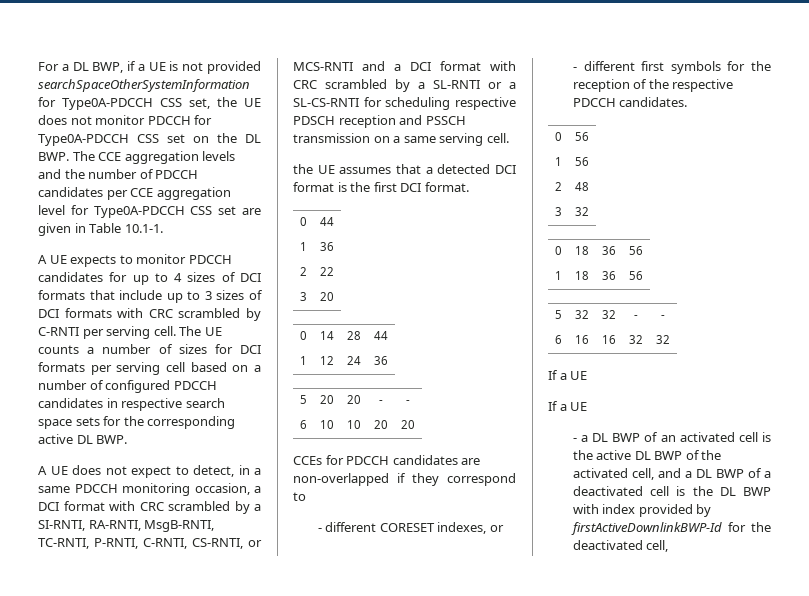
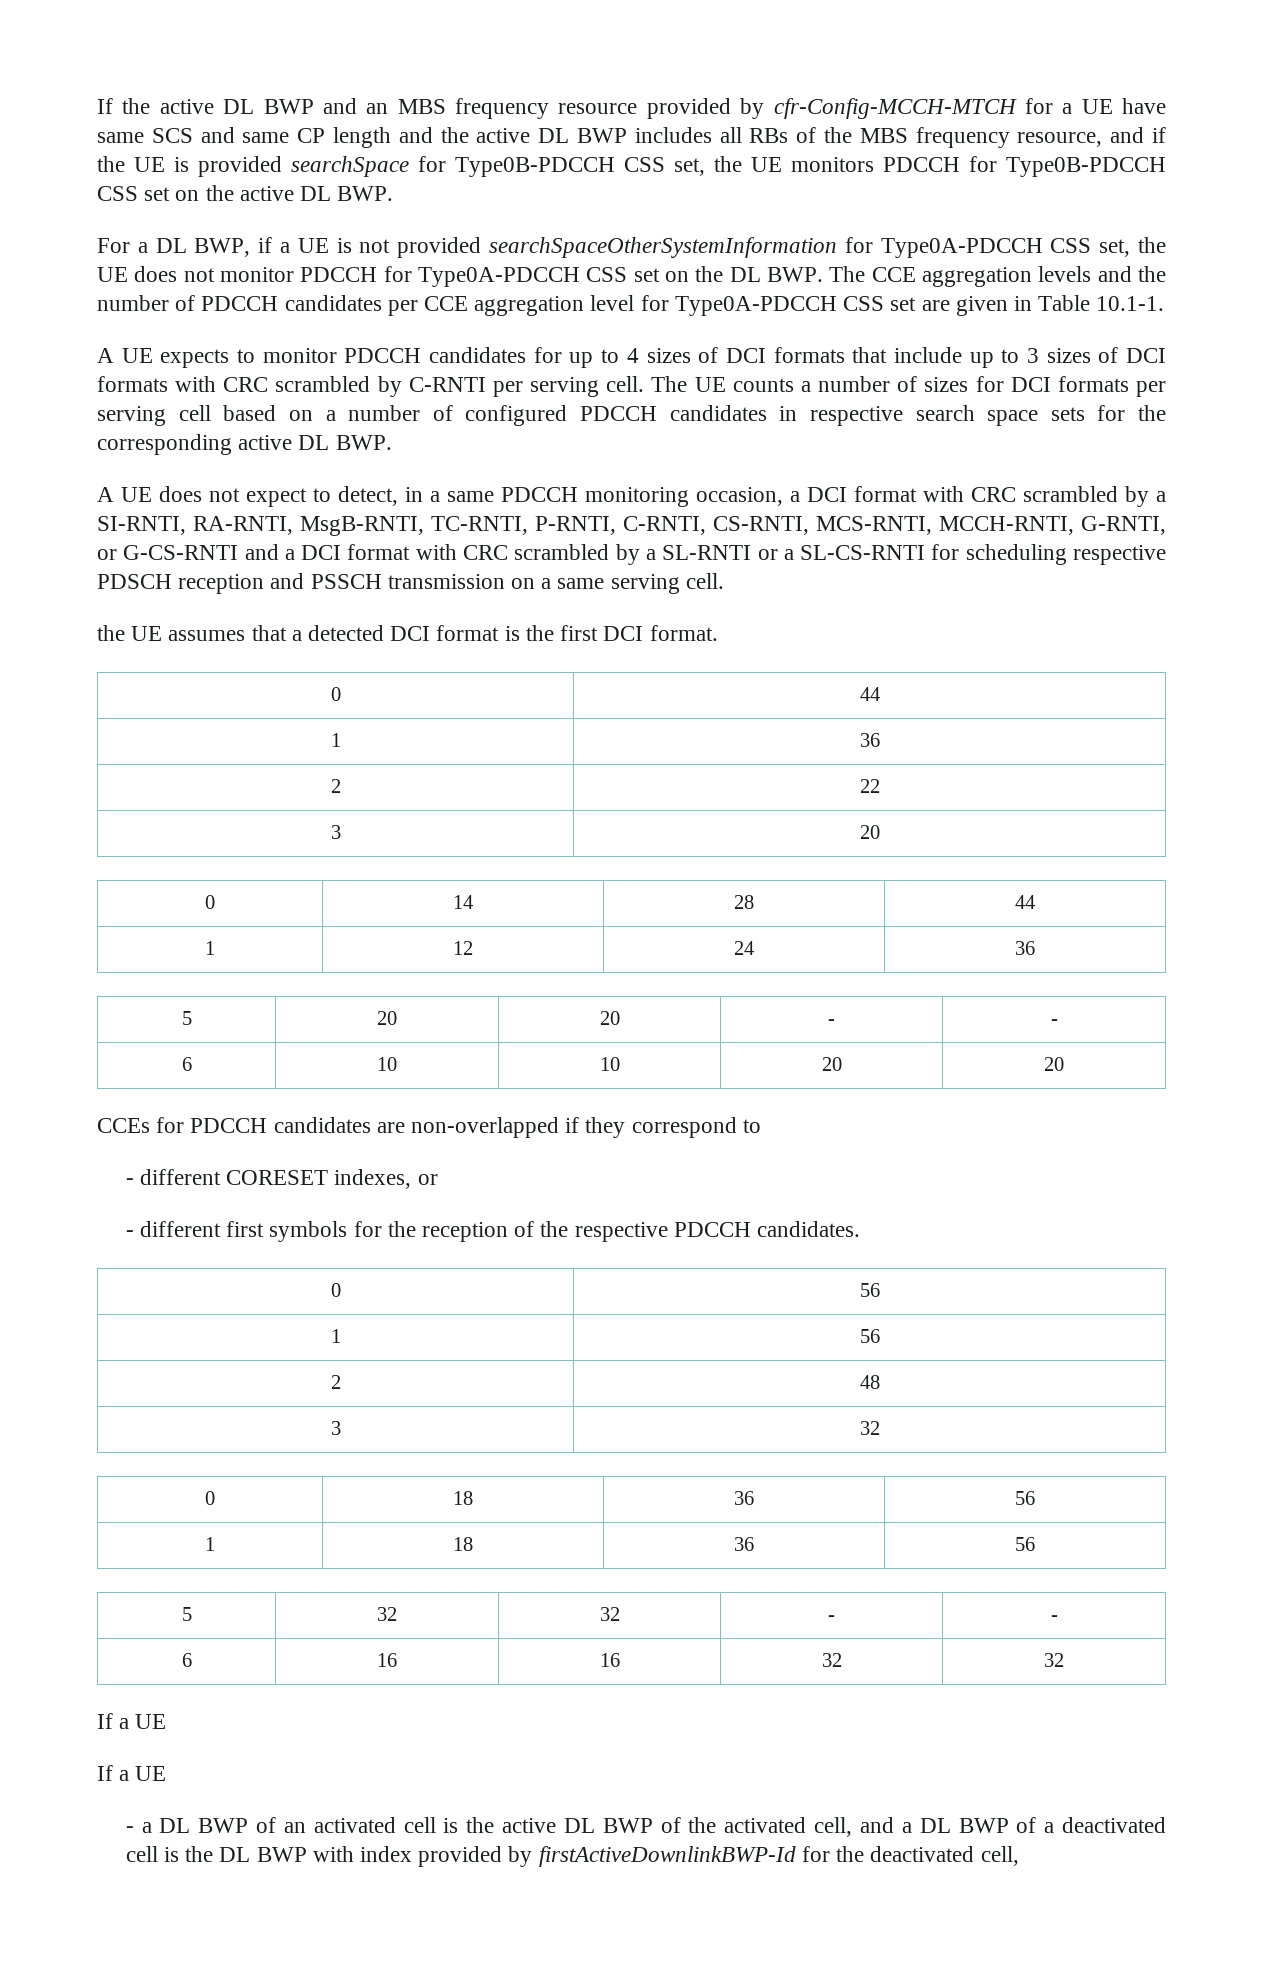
+ If the active DL BWP and an MBS frequency resource provided by cfr-Config-MCCH-MTCH for a UE have same SCS and same CP length and the active DL BWP includes all RBs of the MBS frequency resource, and if the UE is provided searchSpace for Type0B-PDCCH CSS set, the UE monitors PDCCH for Type0B-PDCCH CSS set on the active DL BWP.
- A UE does not expect to detect, in a same PDCCH monitoring occasion, a DCI format with CRC scrambled by a SI-RNTI, RA-RNTI, MsgB-RNTI, TC-RNTI, P-RNTI, C-RNTI, CS-RNTI, or MCS-RNTI and a DCI format with CRC scrambled by a SL-RNTI or a SL-CS-RNTI for scheduling respective PDSCH reception and PSSCH transmission on a same serving cell.
+ A UE does not expect to detect, in a same PDCCH monitoring occasion, a DCI format with CRC scrambled by a SI-RNTI, RA-RNTI, MsgB-RNTI, TC-RNTI, P-RNTI, C-RNTI, CS-RNTI, MCS-RNTI, MCCH-RNTI, G-RNTI, or G-CS-RNTI and a DCI format with CRC scrambled by a SL-RNTI or a SL-CS-RNTI for scheduling respective PDSCH reception and PSSCH transmission on a same serving cell.

